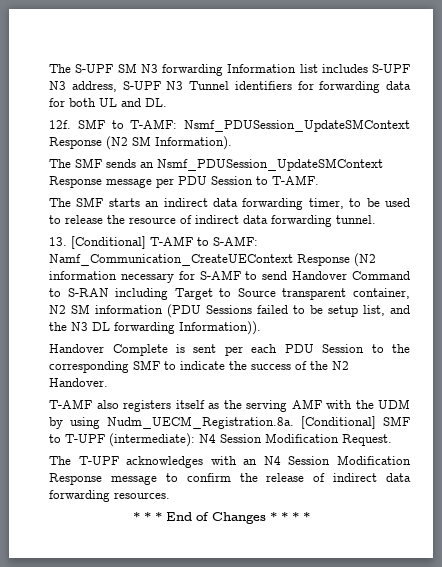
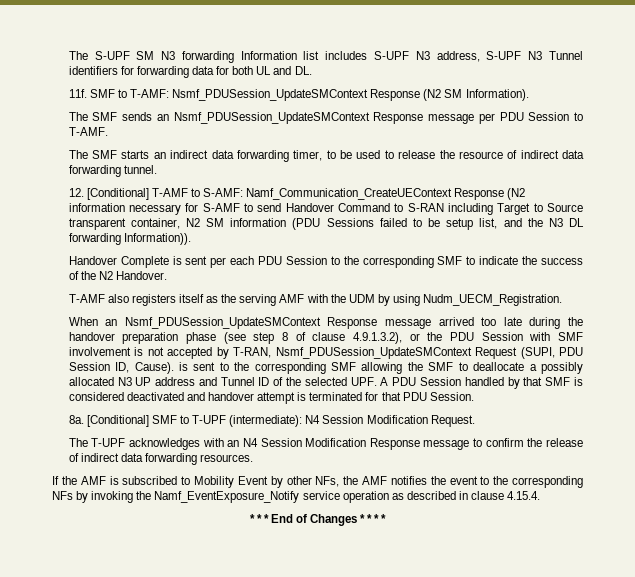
- 12f.
+ 11f.
- 13. [Conditional] T-AMF to S-AMF: Namf_Communication_CreateUEContext Response (N2 information necessary for S-AMF to send Handover Command to S-RAN including Target to Source transparent container, N2 SM information (PDU Sessions failed to be setup list, and the N3 DL forwarding Information)).
+ 12. [Conditional] T-AMF to S-AMF: Namf_Communication_CreateUEContext Response (N2 information necessary for S-AMF to send Handover Command to S-RAN including Target to Source transparent container, N2 SM information (PDU Sessions failed to be setup list, and the N3 DL forwarding Information)).
- T-AMF also registers itself as the serving AMF with the UDM by using Nudm_UECM_Registration.8a. [Conditional] SMF to T-UPF (intermediate): N4 Session Modification Request.
+ T-AMF also registers itself as the serving AMF with the UDM by using Nudm_UECM_Registration.
+ When an Nsmf_PDUSession_UpdateSMContext Response message arrived too late during the handover preparation phase (see step 8 of clause 4.9.1.3.2), or the PDU Session with SMF involvement is not accepted by T-RAN, Nsmf_PDUSession_UpdateSMContext Request (SUPI, PDU Session ID, Cause). is sent to the corresponding SMF allowing the SMF to deallocate a possibly allocated N3 UP address and Tunnel ID of the selected UPF. A PDU Session handled by that SMF is considered deactivated and handover attempt is terminated for that PDU Session.
+ 8a. [Conditional] SMF to T-UPF (intermediate): N4 Session Modification Request.
+ If the AMF is subscribed to Mobility Event by other NFs, the AMF notifies the event to the corresponding NFs by invoking the Namf_EventExposure_Notify service operation as described in clause 4.15.4.

